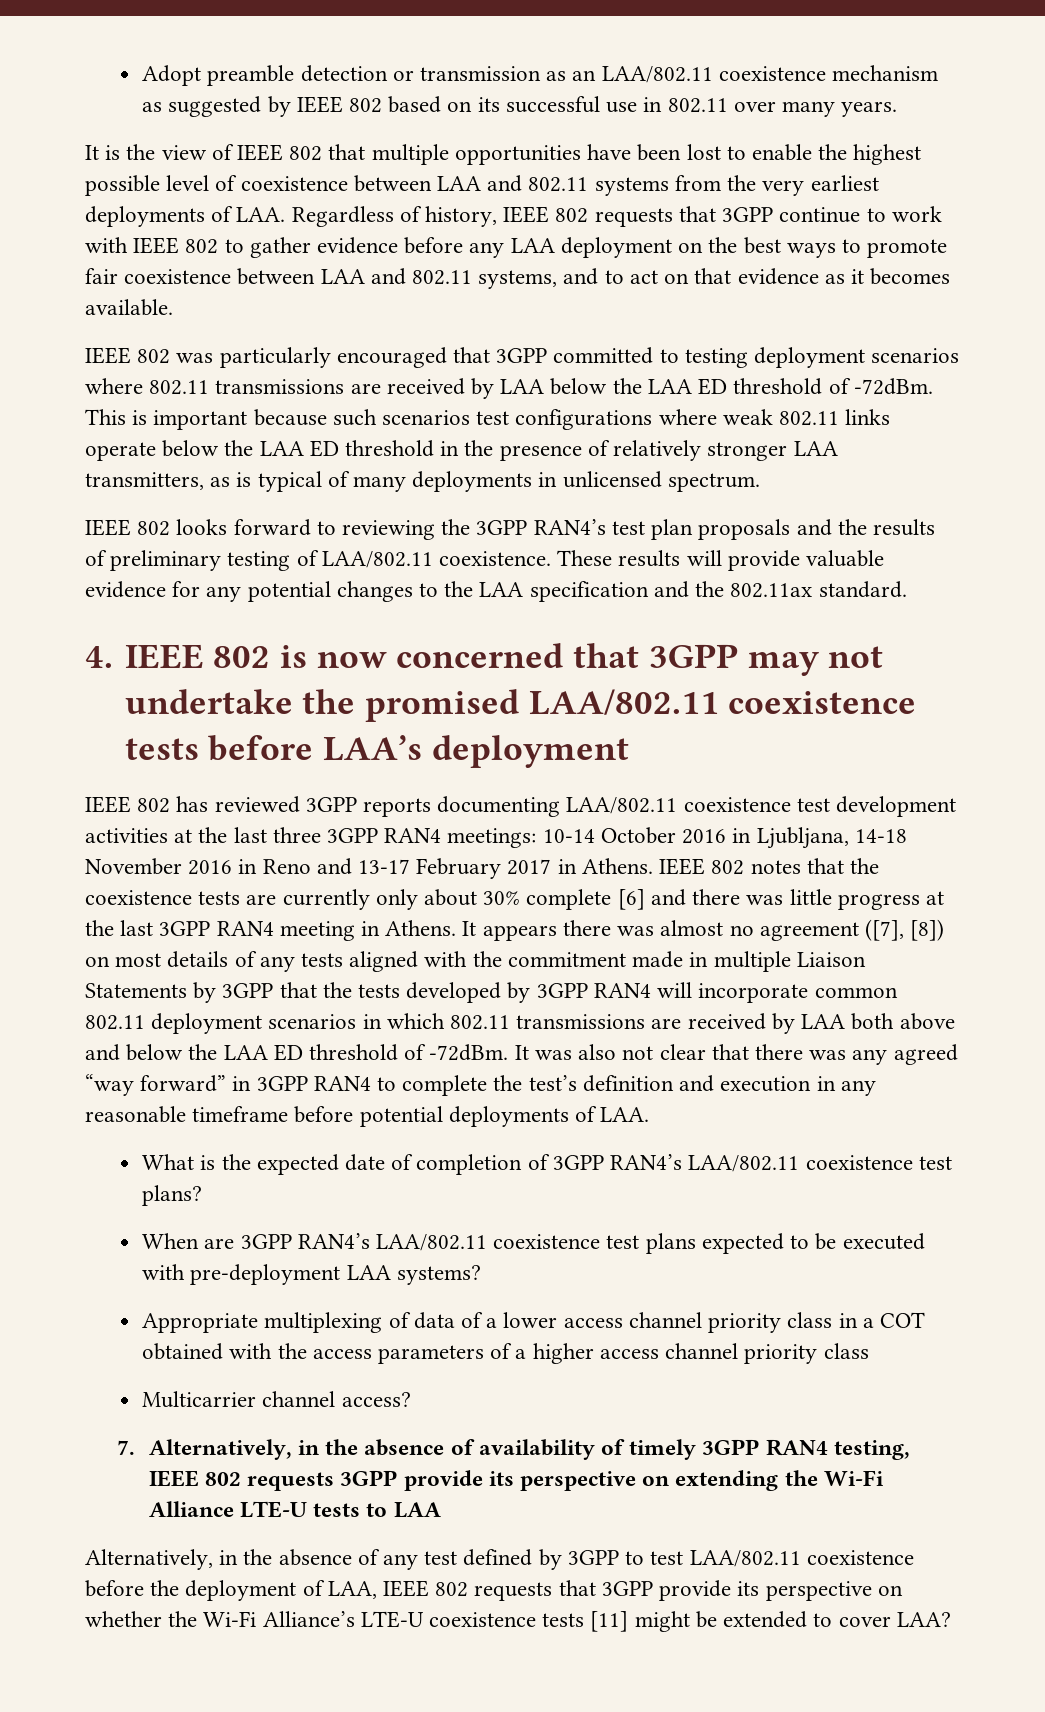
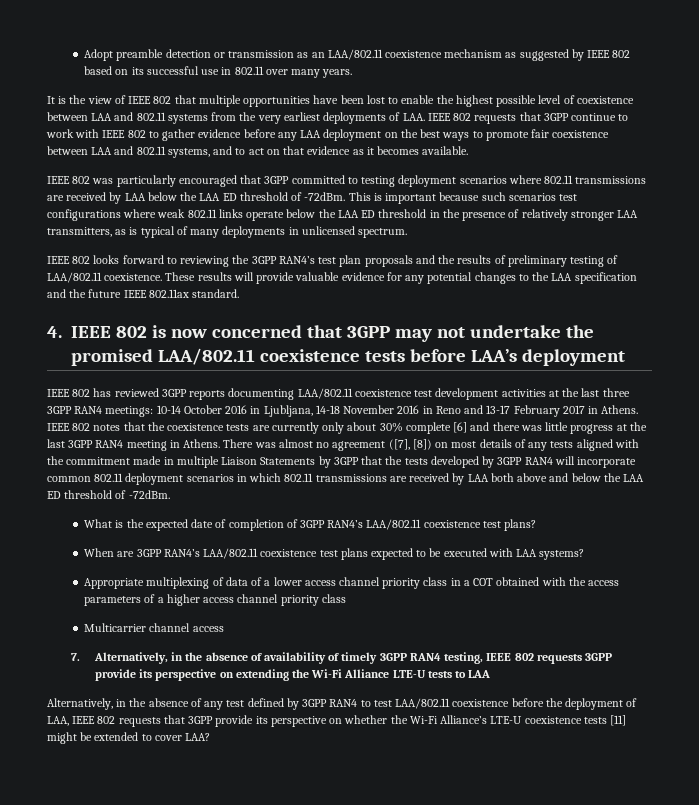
- It is the view of IEEE 802 that multiple opportunities have been lost to enable the highest possible level of coexistence between LAA and 802.11 systems from the very earliest deployments of LAA. Regardless of history, IEEE 802 requests that 3GPP continue to work with IEEE 802 to gather evidence before any LAA deployment on the best ways to promote fair coexistence between LAA and 802.11 systems, and to act on that evidence as it becomes available.
+ It is the view of IEEE 802 that multiple opportunities have been lost to enable the highest possible level of coexistence between LAA and 802.11 systems from the very earliest deployments of LAA. IEEE 802 requests that 3GPP continue to work with IEEE 802 to gather evidence before any LAA deployment on the best ways to promote fair coexistence between LAA and 802.11 systems, and to act on that evidence as it becomes available.
- These results will provide valuable evidence for any potential changes to the LAA specification and the 802.11ax standard.
+ These results will provide valuable evidence for any potential changes to the LAA specification and the future IEEE 802.11ax standard.
- It appears there was almost no agreement ([7], [8]) on most details of any tests aligned with the commitment made in multiple Liaison Statements by 3GPP that the tests developed by 3GPP RAN4 will incorporate common 802.11 deployment scenarios in which 802.11 transmissions are received by LAA both above and below the LAA ED threshold of -72dBm. It was also not clear that there was any agreed “way forward” in 3GPP RAN4 to complete the test’s definition and execution in any reasonable timeframe before potential deployments of LAA.
+ There was almost no agreement ([7], [8]) on most details of any tests aligned with the commitment made in multiple Liaison Statements by 3GPP that the tests developed by 3GPP RAN4 will incorporate common 802.11 deployment scenarios in which 802.11 transmissions are received by LAA both above and below the LAA ED threshold of -72dBm.
- When are 3GPP RAN4’s LAA/802.11 coexistence test plans expected to be executed with pre-deployment LAA systems?
+ When are 3GPP RAN4’s LAA/802.11 coexistence test plans expected to be executed with LAA systems?
- Multicarrier channel access?
+ Multicarrier channel access
- Alternatively, in the absence of any test defined by 3GPP to test LAA/802.11 coexistence before the deployment of LAA, IEEE 802 requests that 3GPP provide its perspective on whether the Wi-Fi Alliance’s LTE-U coexistence tests [11] might be extended to cover LAA?
+ Alternatively, in the absence of any test defined by 3GPP RAN4 to test LAA/802.11 coexistence before the deployment of LAA, IEEE 802 requests that 3GPP provide its perspective on whether the Wi-Fi Alliance’s LTE-U coexistence tests [11] might be extended to cover LAA?

